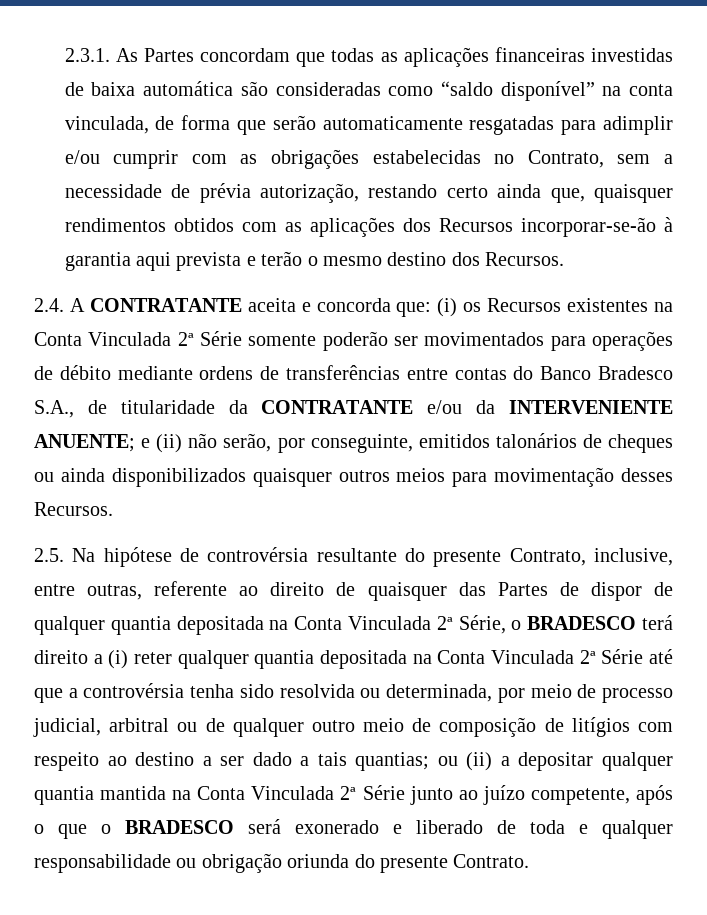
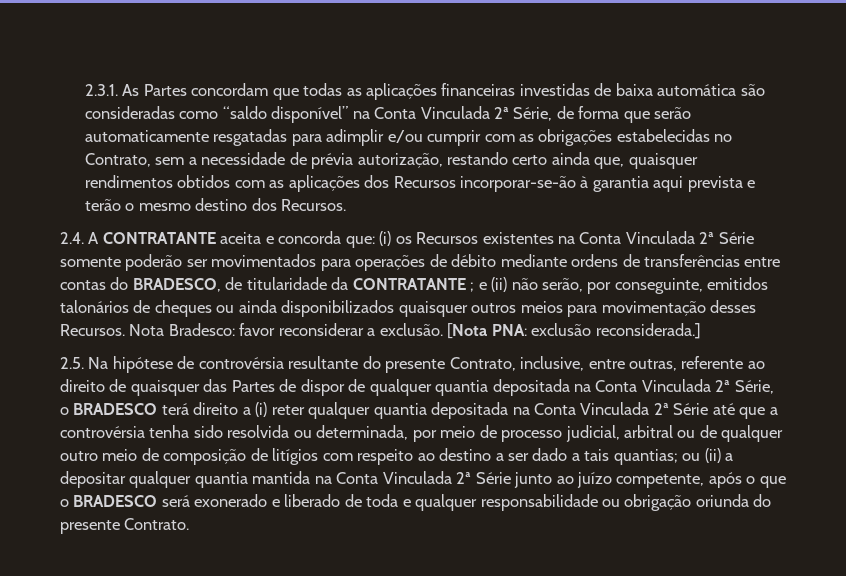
- 2.3.1. As Partes concordam que todas as aplicações financeiras investidas de baixa automática são consideradas como “saldo disponível” na conta vinculada, de forma que serão automaticamente resgatadas para adimplir e/ou cumprir com as obrigações estabelecidas no Contrato, sem a necessidade de prévia autorização, restando certo ainda que, quaisquer rendimentos obtidos com as aplicações dos Recursos incorporar-se-ão à garantia aqui prevista e terão o mesmo destino dos Recursos.
+ 2.3.1. As Partes concordam que todas as aplicações financeiras investidas de baixa automática são consideradas como “saldo disponível” na Conta Vinculada 2ª Série, de forma que serão automaticamente resgatadas para adimplir e/ou cumprir com as obrigações estabelecidas no Contrato, sem a necessidade de prévia autorização, restando certo ainda que, quaisquer rendimentos obtidos com as aplicações dos Recursos incorporar-se-ão à garantia aqui prevista e terão o mesmo destino dos Recursos.
- 2.4. A CONTRATANTE aceita e concorda que: (i) os Recursos existentes na Conta Vinculada 2ª Série somente poderão ser movimentados para operações de débito mediante ordens de transferências entre contas do Banco Bradesco S.A., de titularidade da CONTRATANTE e/ou da INTERVENIENTE ANUENTE; e (ii) não serão, por conseguinte, emitidos talonários de cheques ou ainda disponibilizados quaisquer outros meios para movimentação desses Recursos.
+ 2.4. A CONTRATANTE aceita e concorda que: (i) os Recursos existentes na Conta Vinculada 2ª Série somente poderão ser movimentados para operações de débito mediante ordens de transferências entre contas do BRADESCO, de titularidade da CONTRATANTE ; e (ii) não serão, por conseguinte, emitidos talonários de cheques ou ainda disponibilizados quaisquer outros meios para movimentação desses Recursos. Nota Bradesco: favor reconsiderar a exclusão. [Nota PNA: exclusão reconsiderada.]

